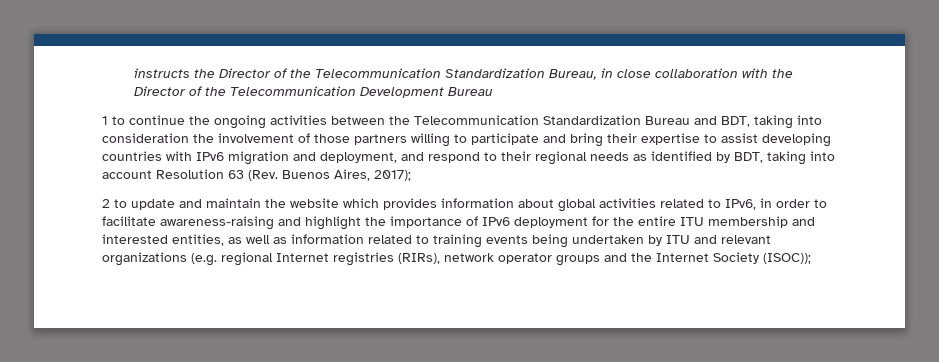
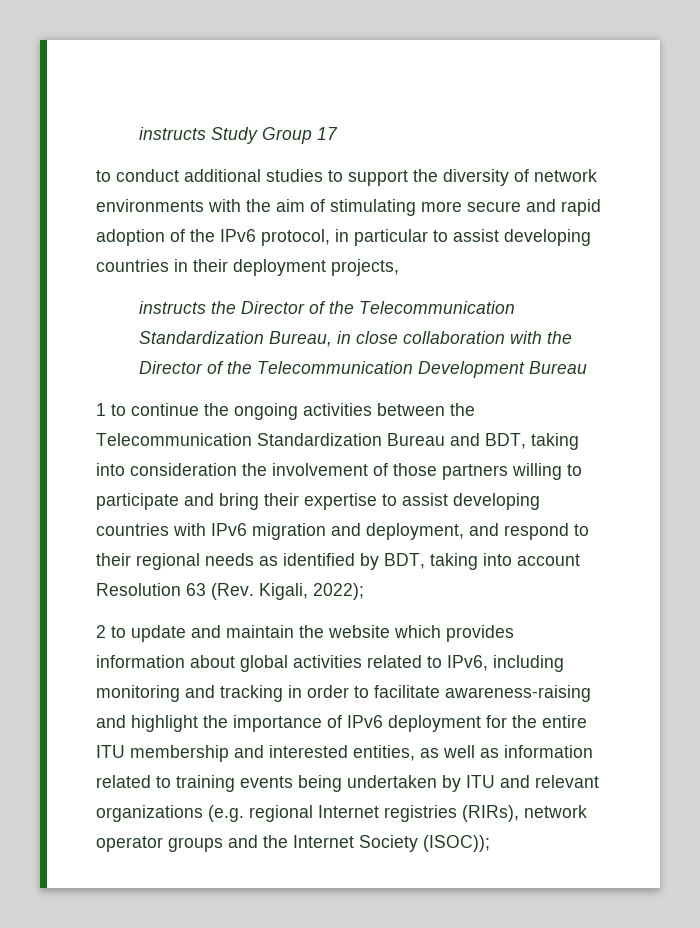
+ instructs Study Group 17
+ to conduct additional studies to support the diversity of network environments with the aim of stimulating more secure and rapid adoption of the IPv6 protocol, in particular to assist developing countries in their deployment projects,
- 1 to continue the ongoing activities between the Telecommunication Standardization Bureau and BDT, taking into consideration the involvement of those partners willing to participate and bring their expertise to assist developing countries with IPv6 migration and deployment, and respond to their regional needs as identified by BDT, taking into account Resolution 63 (Rev. Buenos Aires, 2017);
+ 1 to continue the ongoing activities between the Telecommunication Standardization Bureau and BDT, taking into consideration the involvement of those partners willing to participate and bring their expertise to assist developing countries with IPv6 migration and deployment, and respond to their regional needs as identified by BDT, taking into account Resolution 63 (Rev. Kigali, 2022);
- 2 to update and maintain the website which provides information about global activities related to IPv6, in order to facilitate awareness-raising and highlight the importance of IPv6 deployment for the entire ITU membership and interested entities, as well as information related to training events being undertaken by ITU and relevant organizations (e.g. regional Internet registries (RIRs), network operator groups and the Internet Society (ISOC));
+ 2 to update and maintain the website which provides information about global activities related to IPv6, including monitoring and tracking in order to facilitate awareness-raising and highlight the importance of IPv6 deployment for the entire ITU membership and interested entities, as well as information related to training events being undertaken by ITU and relevant organizations (e.g. regional Internet registries (RIRs), network operator groups and the Internet Society (ISOC));

